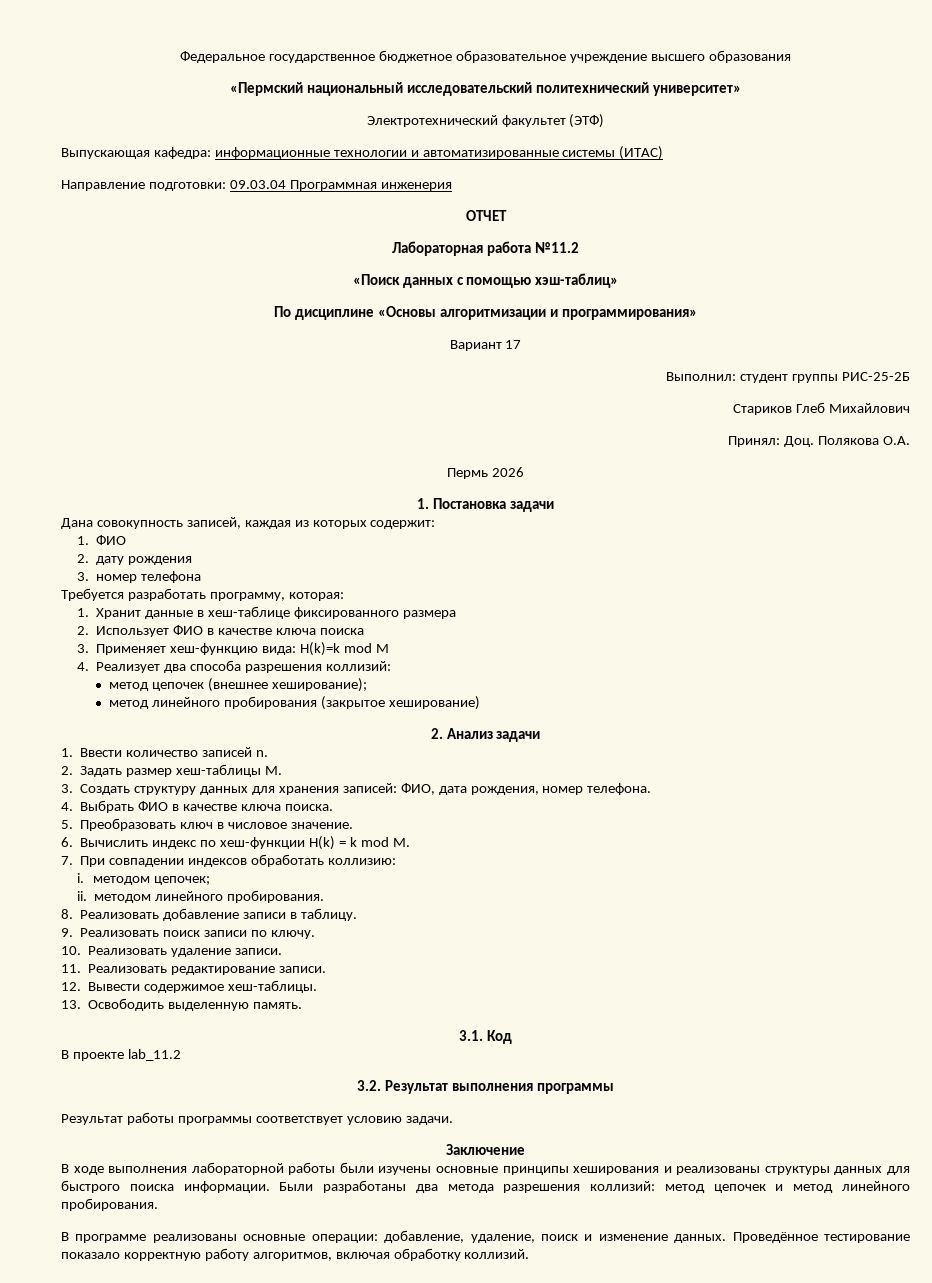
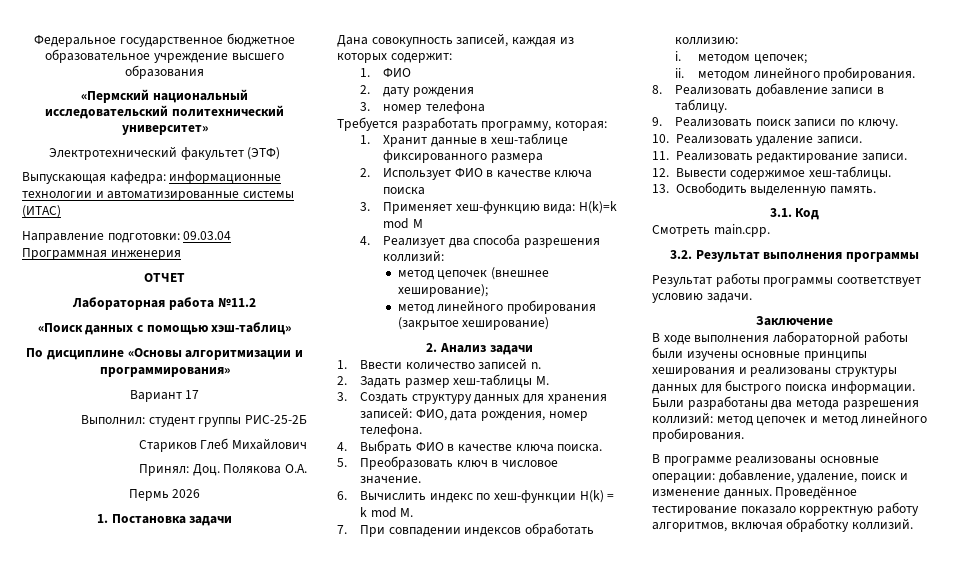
- В проекте lab_11.2
+ Смотреть main.cpp.

